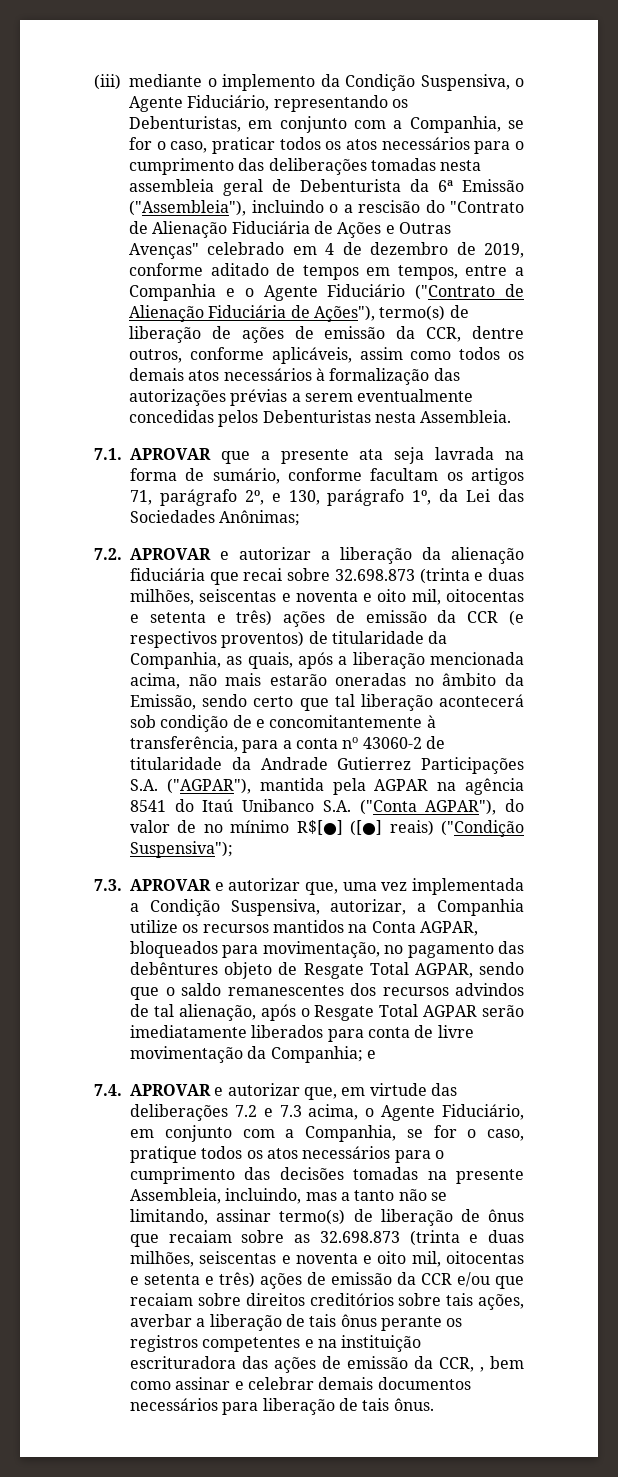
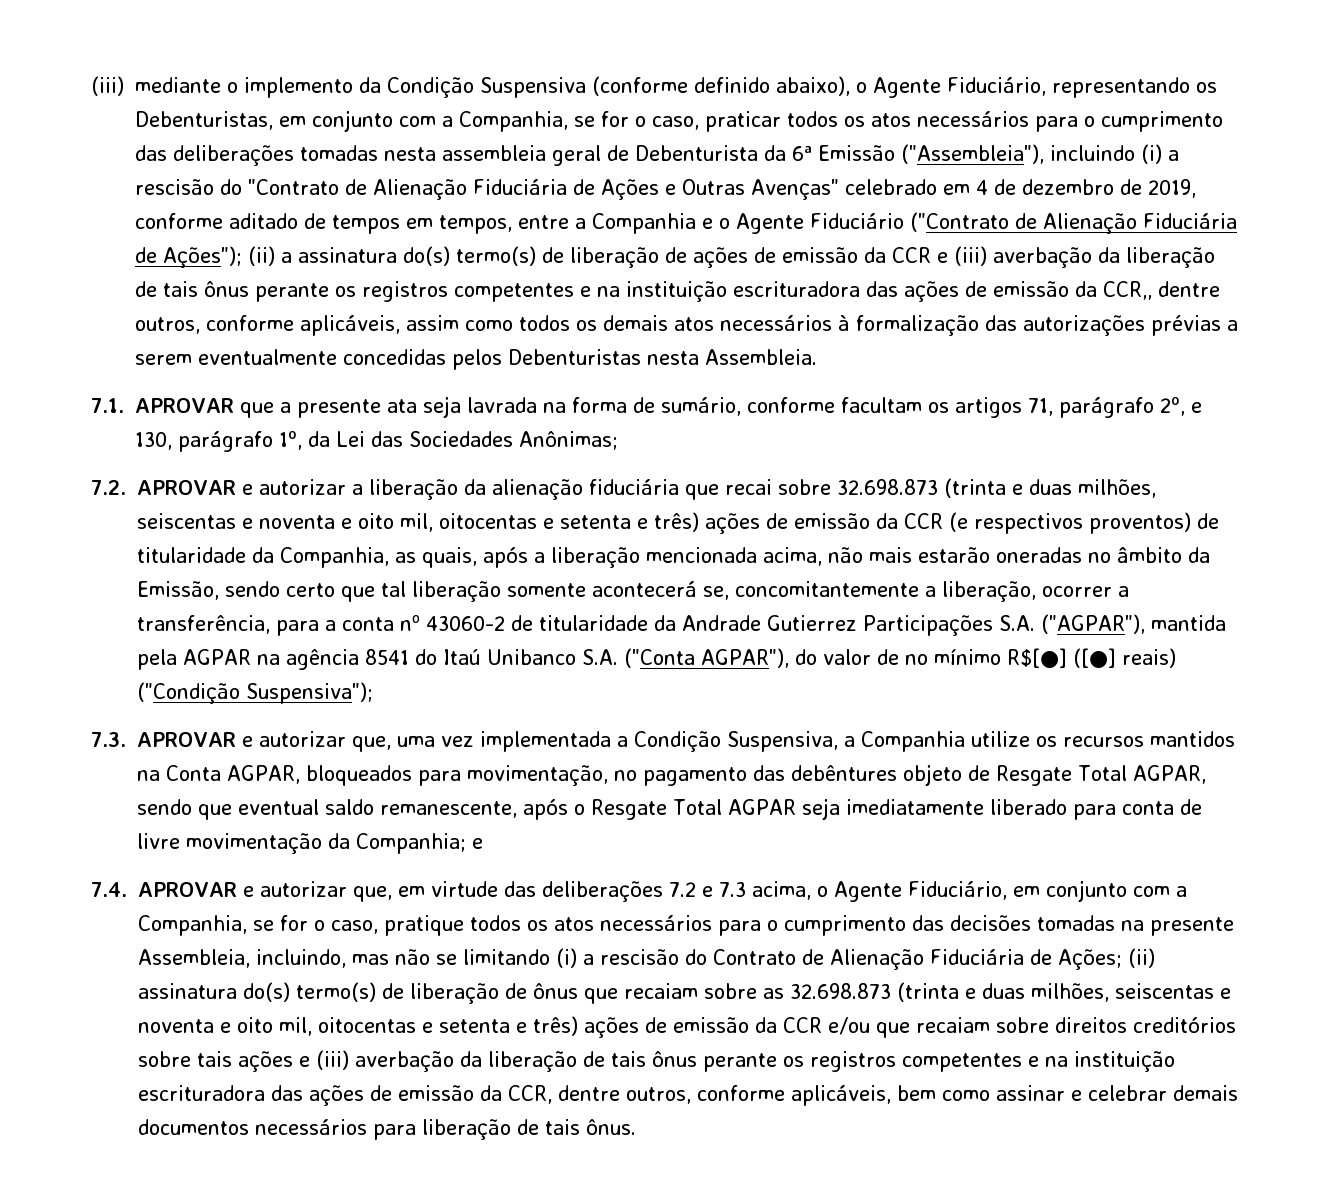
- (iii) mediante o implemento da Condição Suspensiva, o Agente Fiduciário, representando os Debenturistas, em conjunto com a Companhia, se for o caso, praticar todos os atos necessários para o cumprimento das deliberações tomadas nesta assembleia geral de Debenturista da 6ª Emissão ("Assembleia"), incluindo o a rescisão do "Contrato de Alienação Fiduciária de Ações e Outras Avenças" celebrado em 4 de dezembro de 2019, conforme aditado de tempos em tempos, entre a Companhia e o Agente Fiduciário ("Contrato de Alienação Fiduciária de Ações"), termo(s) de liberação de ações de emissão da CCR, dentre outros, conforme aplicáveis, assim como todos os demais atos necessários à formalização das autorizações prévias a serem eventualmente concedidas pelos Debenturistas nesta Assembleia.
+ (iii) mediante o implemento da Condição Suspensiva (conforme definido abaixo), o Agente Fiduciário, representando os Debenturistas, em conjunto com a Companhia, se for o caso, praticar todos os atos necessários para o cumprimento das deliberações tomadas nesta assembleia geral de Debenturista da 6ª Emissão ("Assembleia"), incluindo (i) a rescisão do "Contrato de Alienação Fiduciária de Ações e Outras Avenças" celebrado em 4 de dezembro de 2019, conforme aditado de tempos em tempos, entre a Companhia e o Agente Fiduciário ("Contrato de Alienação Fiduciária de Ações"); (ii) a assinatura do(s) termo(s) de liberação de ações de emissão da CCR e (iii) averbação da liberação de tais ônus perante os registros competentes e na instituição escrituradora das ações de emissão da CCR,, dentre outros, conforme aplicáveis, assim como todos os demais atos necessários à formalização das autorizações prévias a serem eventualmente concedidas pelos Debenturistas nesta Assembleia.
- 7.2. APROVAR e autorizar a liberação da alienação fiduciária que recai sobre 32.698.873 (trinta e duas milhões, seiscentas e noventa e oito mil, oitocentas e setenta e três) ações de emissão da CCR (e respectivos proventos) de titularidade da Companhia, as quais, após a liberação mencionada acima, não mais estarão oneradas no âmbito da Emissão, sendo certo que tal liberação acontecerá sob condição de e concomitantemente à transferência, para a conta no 43060-2 de titularidade da Andrade Gutierrez Participações S.A. ("AGPAR"), mantida pela AGPAR na agência 8541 do Itaú Unibanco S.A. ("Conta AGPAR"), do valor de no mínimo R$[●] ([●] reais) ("Condição Suspensiva");
+ 7.2. APROVAR e autorizar a liberação da alienação fiduciária que recai sobre 32.698.873 (trinta e duas milhões, seiscentas e noventa e oito mil, oitocentas e setenta e três) ações de emissão da CCR (e respectivos proventos) de titularidade da Companhia, as quais, após a liberação mencionada acima, não mais estarão oneradas no âmbito da Emissão, sendo certo que tal liberação somente acontecerá se, concomitantemente a liberação, ocorrer a transferência, para a conta no 43060-2 de titularidade da Andrade Gutierrez Participações S.A. ("AGPAR"), mantida pela AGPAR na agência 8541 do Itaú Unibanco S.A. ("Conta AGPAR"), do valor de no mínimo R$[●] ([●] reais) ("Condição Suspensiva");
- 7.3. APROVAR e autorizar que, uma vez implementada a Condição Suspensiva, autorizar, a Companhia utilize os recursos mantidos na Conta AGPAR, bloqueados para movimentação, no pagamento das debêntures objeto de Resgate Total AGPAR, sendo que o saldo remanescentes dos recursos advindos de tal alienação, após o Resgate Total AGPAR serão imediatamente liberados para conta de livre movimentação da Companhia; e
+ 7.3. APROVAR e autorizar que, uma vez implementada a Condição Suspensiva, a Companhia utilize os recursos mantidos na Conta AGPAR, bloqueados para movimentação, no pagamento das debêntures objeto de Resgate Total AGPAR, sendo que eventual saldo remanescente, após o Resgate Total AGPAR seja imediatamente liberado para conta de livre movimentação da Companhia; e
- 7.4. APROVAR e autorizar que, em virtude das deliberações 7.2 e 7.3 acima, o Agente Fiduciário, em conjunto com a Companhia, se for o caso, pratique todos os atos necessários para o cumprimento das decisões tomadas na presente Assembleia, incluindo, mas a tanto não se limitando, assinar termo(s) de liberação de ônus que recaiam sobre as 32.698.873 (trinta e duas milhões, seiscentas e noventa e oito mil, oitocentas e setenta e três) ações de emissão da CCR e/ou que recaiam sobre direitos creditórios sobre tais ações, averbar a liberação de tais ônus perante os registros competentes e na instituição escrituradora das ações de emissão da CCR, , bem como assinar e celebrar demais documentos necessários para liberação de tais ônus.
+ 7.4. APROVAR e autorizar que, em virtude das deliberações 7.2 e 7.3 acima, o Agente Fiduciário, em conjunto com a Companhia, se for o caso, pratique todos os atos necessários para o cumprimento das decisões tomadas na presente Assembleia, incluindo, mas não se limitando (i) a rescisão do Contrato de Alienação Fiduciária de Ações; (ii) assinatura do(s) termo(s) de liberação de ônus que recaiam sobre as 32.698.873 (trinta e duas milhões, seiscentas e noventa e oito mil, oitocentas e setenta e três) ações de emissão da CCR e/ou que recaiam sobre direitos creditórios sobre tais ações e (iii) averbação da liberação de tais ônus perante os registros competentes e na instituição escrituradora das ações de emissão da CCR, dentre outros, conforme aplicáveis, bem como assinar e celebrar demais documentos necessários para liberação de tais ônus.

